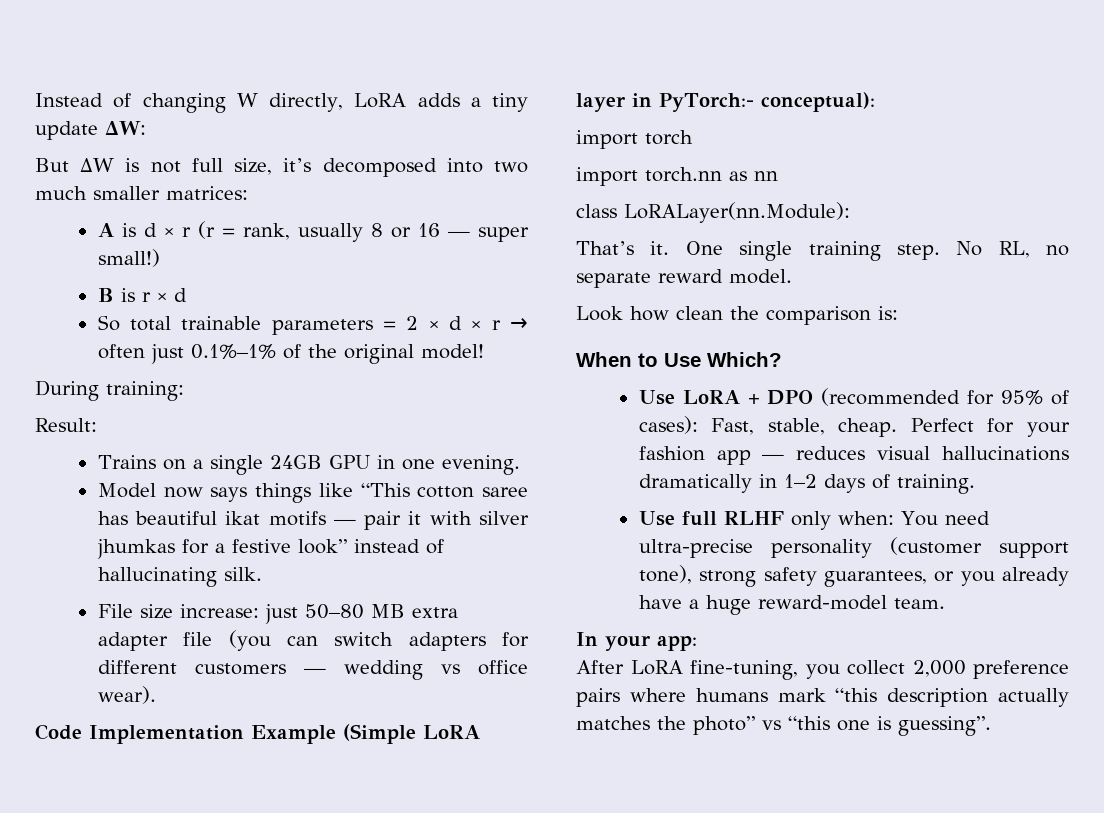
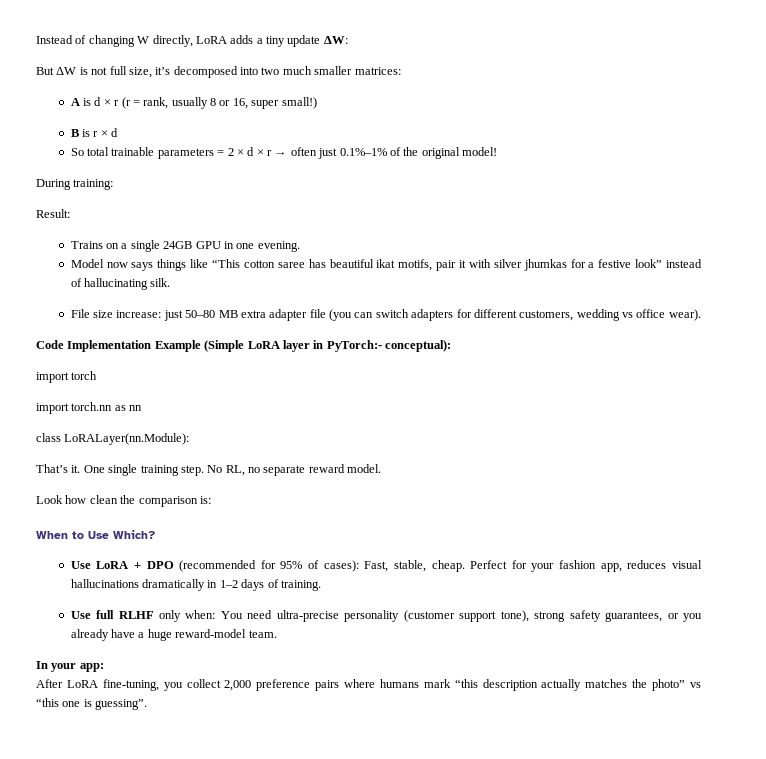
- A is d × r (r = rank, usually 8 or 16 — super small!)
+ A is d × r (r = rank, usually 8 or 16, super small!)
- Model now says things like “This cotton saree has beautiful ikat motifs — pair it with silver jhumkas for a festive look” instead of hallucinating silk.
+ Model now says things like “This cotton saree has beautiful ikat motifs, pair it with silver jhumkas for a festive look” instead of hallucinating silk.
- File size increase: just 50–80 MB extra adapter file (you can switch adapters for different customers — wedding vs office wear).
+ File size increase: just 50–80 MB extra adapter file (you can switch adapters for different customers, wedding vs office wear).
- Perfect for your fashion app — reduces visual hallucinations dramatically in 1–2 days of training.
+ Perfect for your fashion app, reduces visual hallucinations dramatically in 1–2 days of training.

